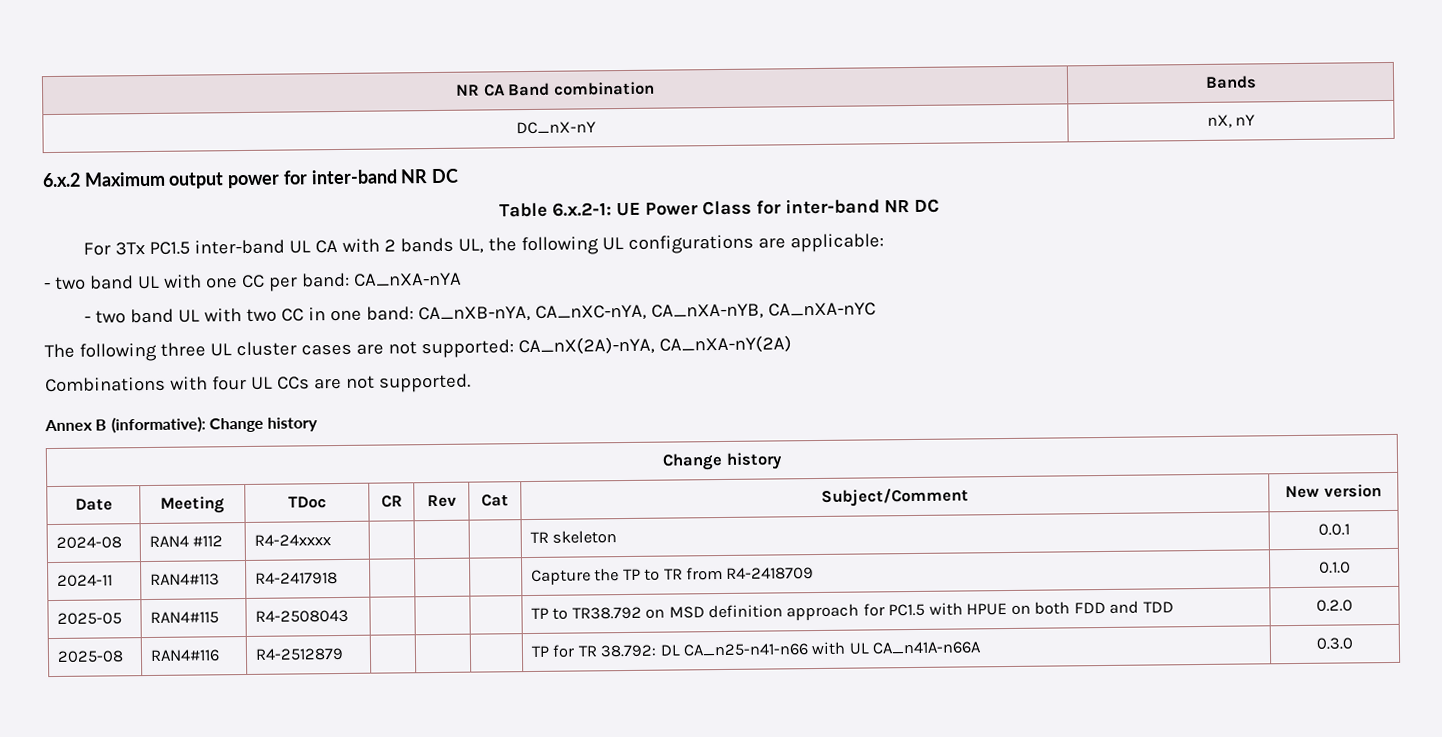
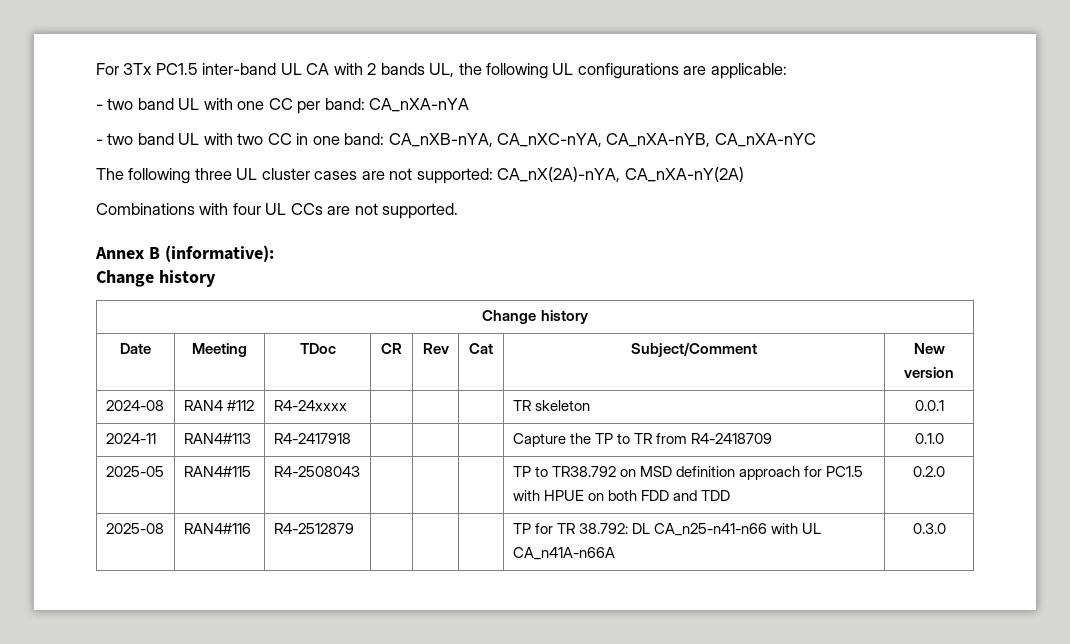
- NR CA Band combination | Bands
- DC_nX-nY | nX, nY
- 6.x.2 Maximum output power for inter-band NR DC
- Table 6.x.2-1: UE Power Class for inter-band NR DC
- Annex B (informative): Change history
+ Annex B (informative):
+ Change history

